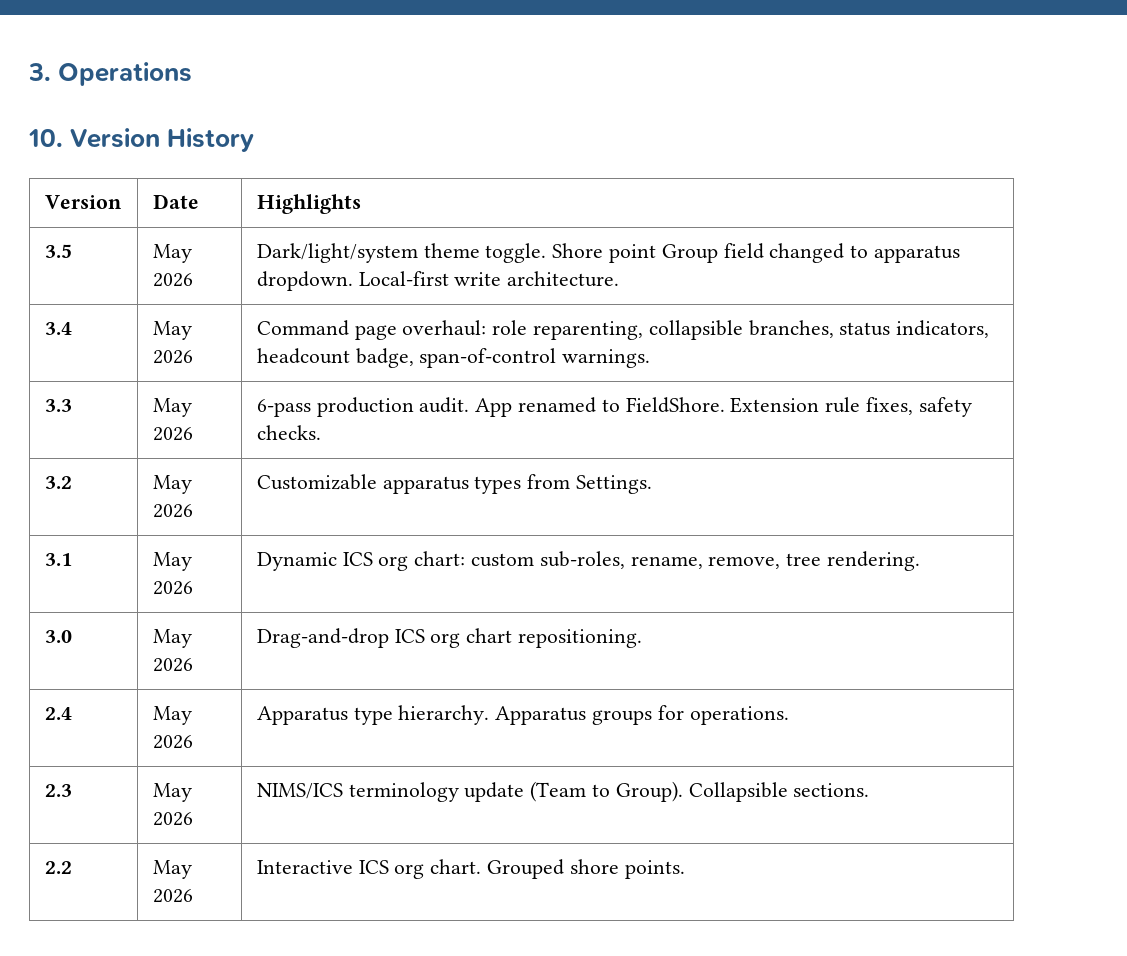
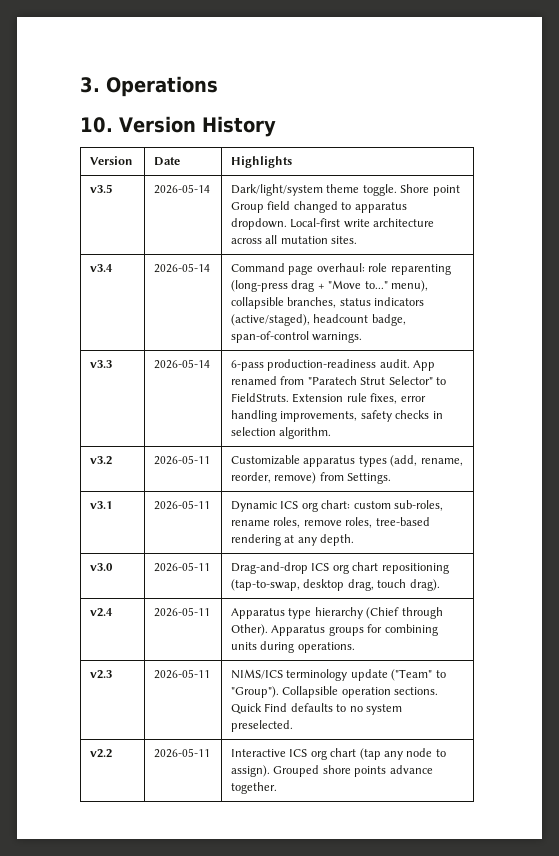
- 3.5 | May 2026 | Dark/light/system theme toggle. Shore point Group field changed to apparatus dropdown. Local-first write architecture.
- 3.4 | May 2026 | Command page overhaul: role reparenting, collapsible branches, status indicators, headcount badge, span-of-control warnings.
+ v3.5 | 2026-05-14 | Dark/light/system theme toggle. Shore point Group field changed to apparatus dropdown. Local-first write architecture across all mutation sites.
+ v3.4 | 2026-05-14 | Command page overhaul: role reparenting (long-press drag + "Move to..." menu), collapsible branches, status indicators (active/staged), headcount badge, span-of-control warnings.
- 3.3 | May 2026 | 6-pass production audit. App renamed to FieldShore. Extension rule fixes, safety checks.
- 3.2 | May 2026 | Customizable apparatus types from Settings.
+ v3.3 | 2026-05-14 | 6-pass production-readiness audit. App renamed from "Paratech Strut Selector" to FieldStruts. Extension rule fixes, error handling improvements, safety checks in selection algorithm.
+ v3.2 | 2026-05-11 | Customizable apparatus types (add, rename, reorder, remove) from Settings.
- 3.1 | May 2026 | Dynamic ICS org chart: custom sub-roles, rename, remove, tree rendering.
- 3.0 | May 2026 | Drag-and-drop ICS org chart repositioning.
- 2.4 | May 2026 | Apparatus type hierarchy. Apparatus groups for operations.
- 2.3 | May 2026 | NIMS/ICS terminology update (Team to Group). Collapsible sections.
- 2.2 | May 2026 | Interactive ICS org chart. Grouped shore points.
+ v3.1 | 2026-05-11 | Dynamic ICS org chart: custom sub-roles, rename roles, remove roles, tree-based rendering at any depth.
+ v3.0 | 2026-05-11 | Drag-and-drop ICS org chart repositioning (tap-to-swap, desktop drag, touch drag).
+ v2.4 | 2026-05-11 | Apparatus type hierarchy (Chief through Other). Apparatus groups for combining units during operations.
+ v2.3 | 2026-05-11 | NIMS/ICS terminology update ("Team" to "Group"). Collapsible operation sections. Quick Find defaults to no system preselected.
+ v2.2 | 2026-05-11 | Interactive ICS org chart (tap any node to assign). Grouped shore points advance together.

